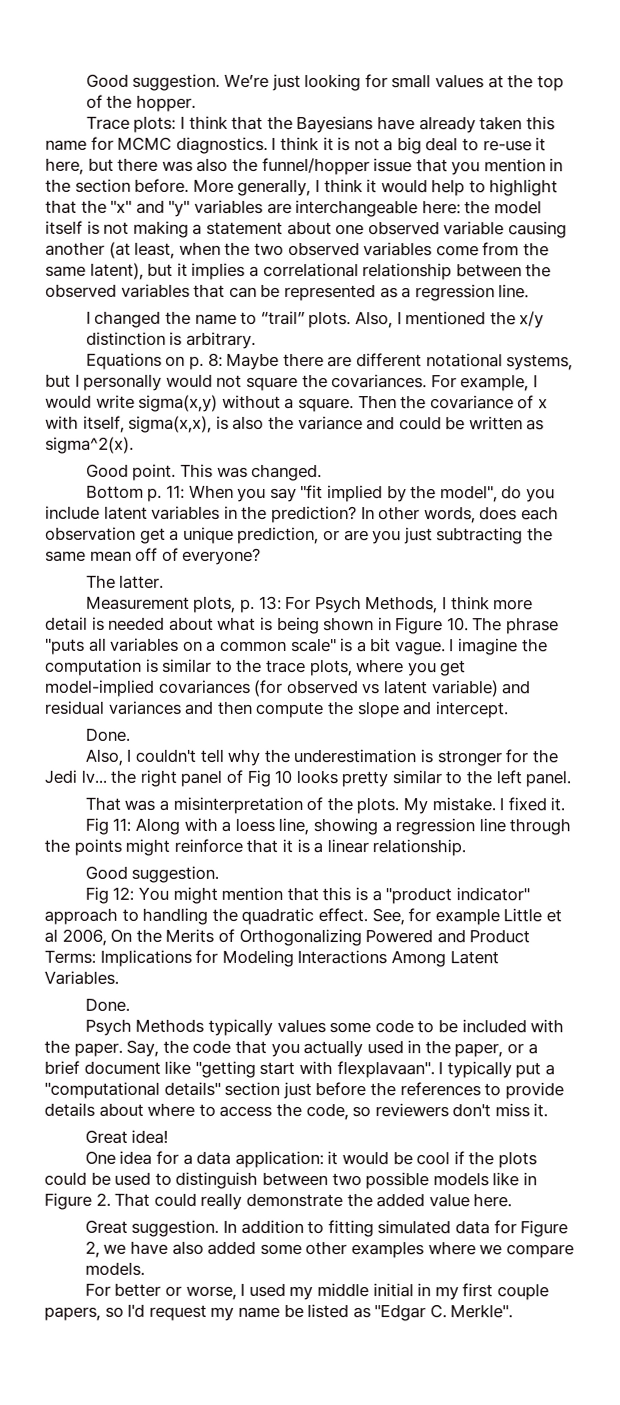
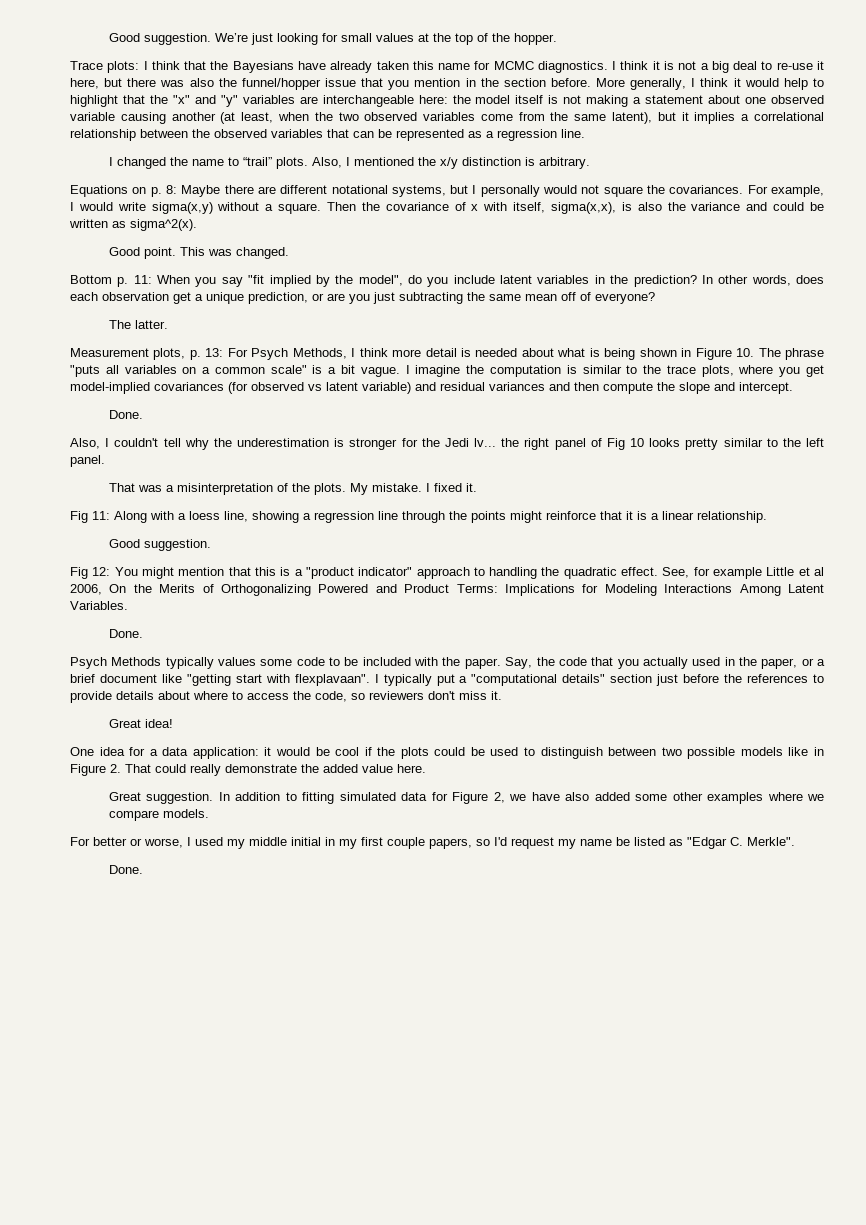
  For better or worse, I used my middle initial in my first couple papers, so I'd request my name be listed as "Edgar C. Merkle".
+ Done.

